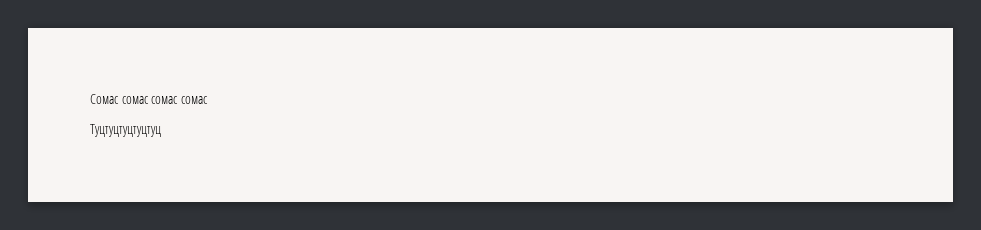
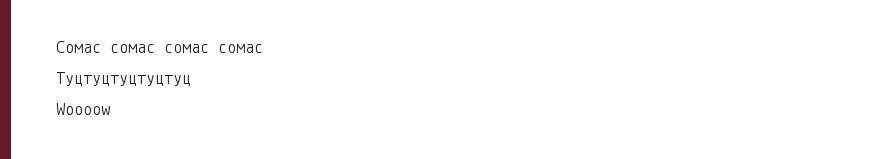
+ Woooow

